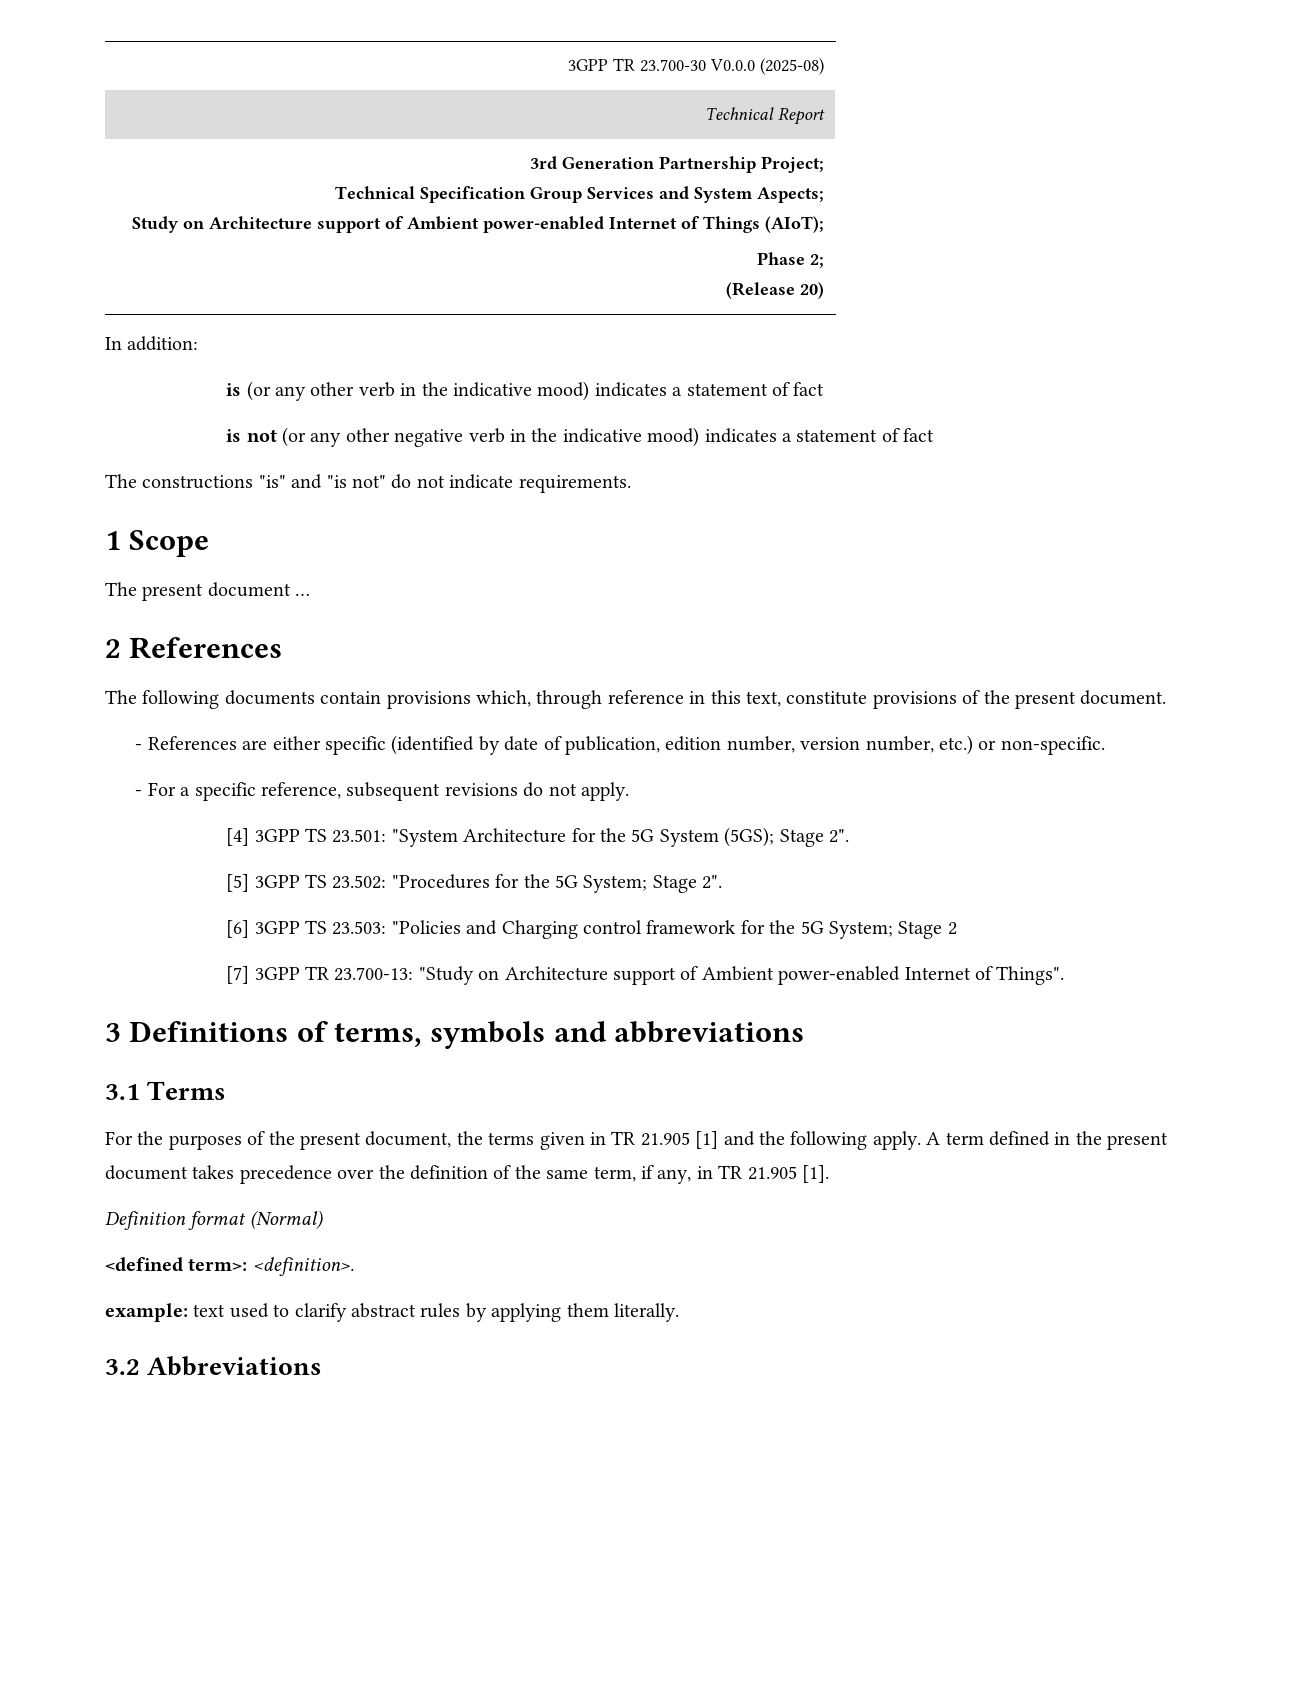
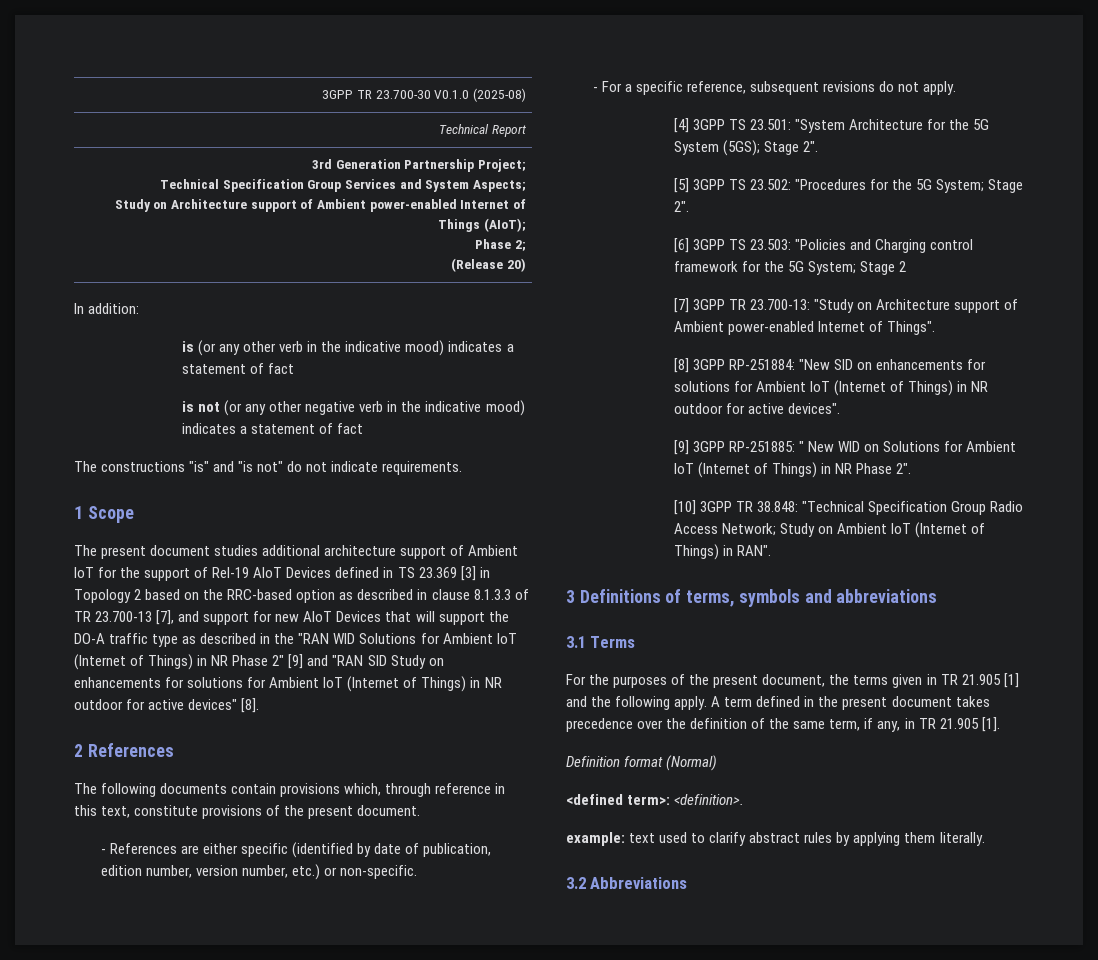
- 3GPP TR 23.700-30 V0.0.0 (2025-08)
+ 3GPP TR 23.700-30 V0.1.0 (2025-08)
- The present document …
+ The present document studies additional architecture support of Ambient IoT for the support of Rel-19 AIoT Devices defined in TS 23.369 [3] in Topology 2 based on the RRC-based option as described in clause 8.1.3.3 of TR 23.700-13 [7], and support for new AIoT Devices that will support the DO-A traffic type as described in the "RAN WID Solutions for Ambient IoT (Internet of Things) in NR Phase 2" [9] and "RAN SID Study on enhancements for solutions for Ambient IoT (Internet of Things) in NR outdoor for active devices" [8].
+ [8] 3GPP RP-251884: "New SID on enhancements for solutions for Ambient IoT (Internet of Things) in NR outdoor for active devices".
+ [9] 3GPP RP-251885: " New WID on Solutions for Ambient IoT (Internet of Things) in NR Phase 2".
+ [10] 3GPP TR 38.848: "Technical Specification Group Radio Access Network; Study on Ambient IoT (Internet of Things) in RAN".

